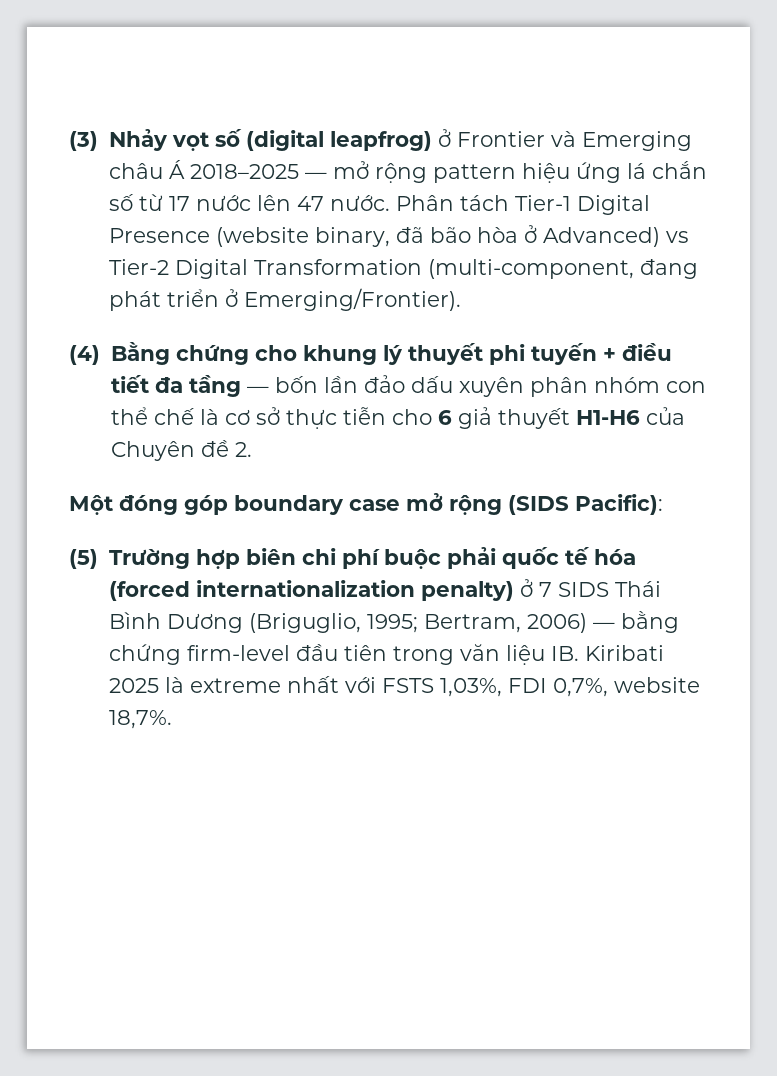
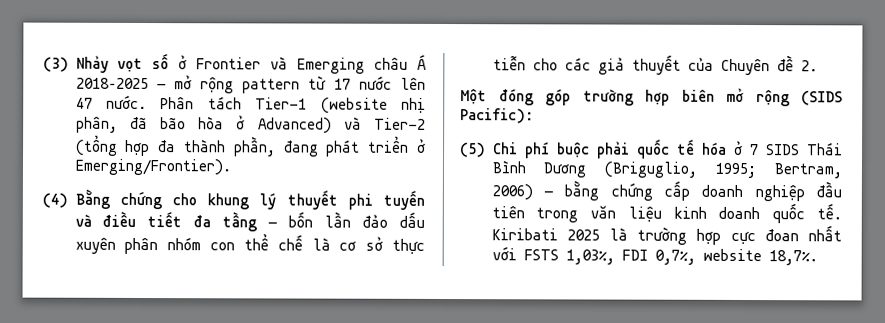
- (3) Nhảy vọt số (digital leapfrog) ở Frontier và Emerging châu Á 2018–2025 — mở rộng pattern hiệu ứng lá chắn số từ 17 nước lên 47 nước.
+ (3) Nhảy vọt số ở Frontier và Emerging châu Á 2018–2025 — mở rộng pattern từ 17 nước lên 47 nước.
- Phân tách Tier-1 Digital Presence (website binary, đã bão hòa ở Advanced) vs Tier-2 Digital Transformation (multi-component, đang phát triển ở Emerging/Frontier).
+ Phân tách Tier-1 (website nhị phân, đã bão hòa ở Advanced) và Tier-2 (tổng hợp đa thành phần, đang phát triển ở Emerging/Frontier).
- (4) Bằng chứng cho khung lý thuyết phi tuyến + điều tiết đa tầng — bốn lần đảo dấu xuyên phân nhóm con thể chế là cơ sở thực tiễn cho 6 giả thuyết H1-H6 của Chuyên đề 2.
+ (4) Bằng chứng cho khung lý thuyết phi tuyến và điều tiết đa tầng — bốn lần đảo dấu xuyên phân nhóm con thể chế là cơ sở thực tiễn cho các giả thuyết của Chuyên đề 2.
- Một đóng góp boundary case mở rộng (SIDS Pacific):
+ Một đóng góp trường hợp biên mở rộng (SIDS Pacific):
- (5) Trường hợp biên chi phí buộc phải quốc tế hóa (forced internationalization penalty) ở 7 SIDS Thái Bình Dương (Briguglio, 1995; Bertram, 2006) — bằng chứng firm-level đầu tiên trong văn liệu IB. Kiribati 2025 là extreme nhất với FSTS 1,03%, FDI 0,7%, website 18,7%.
+ (5) Chi phí buộc phải quốc tế hóa ở 7 SIDS Thái Bình Dương (Briguglio, 1995; Bertram, 2006) — bằng chứng cấp doanh nghiệp đầu tiên trong văn liệu kinh doanh quốc tế. Kiribati 2025 là trường hợp cực đoan nhất với FSTS 1,03%, FDI 0,7%, website 18,7%.

